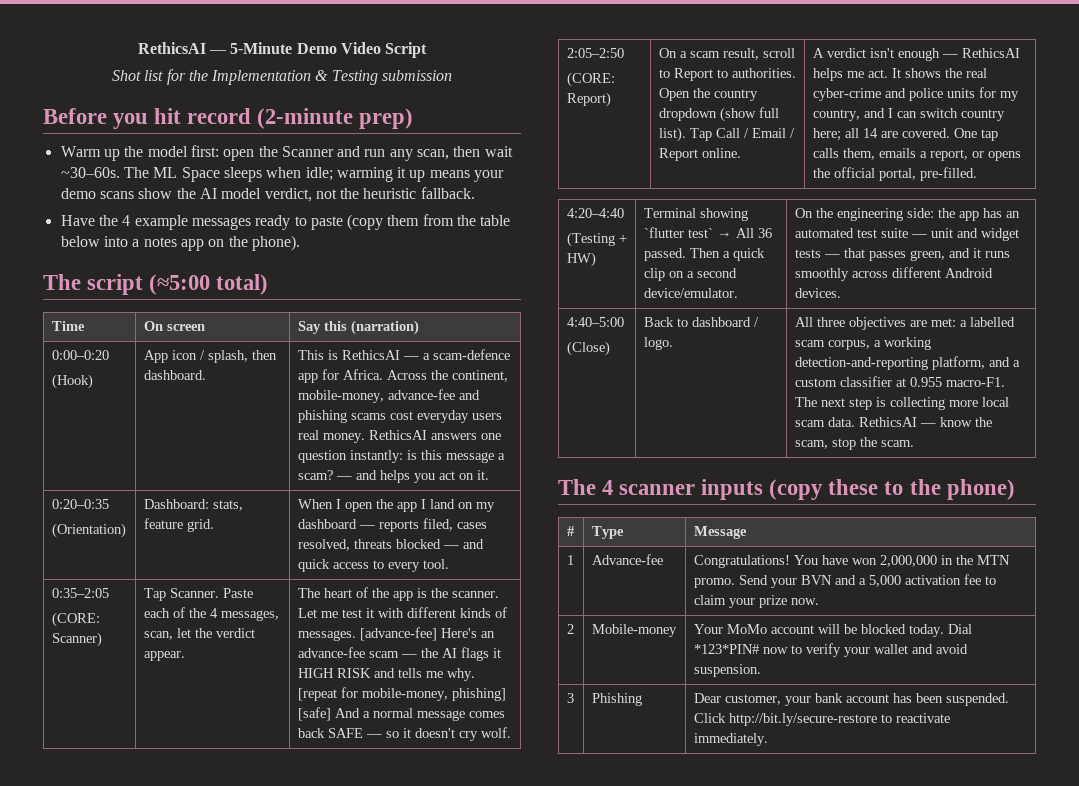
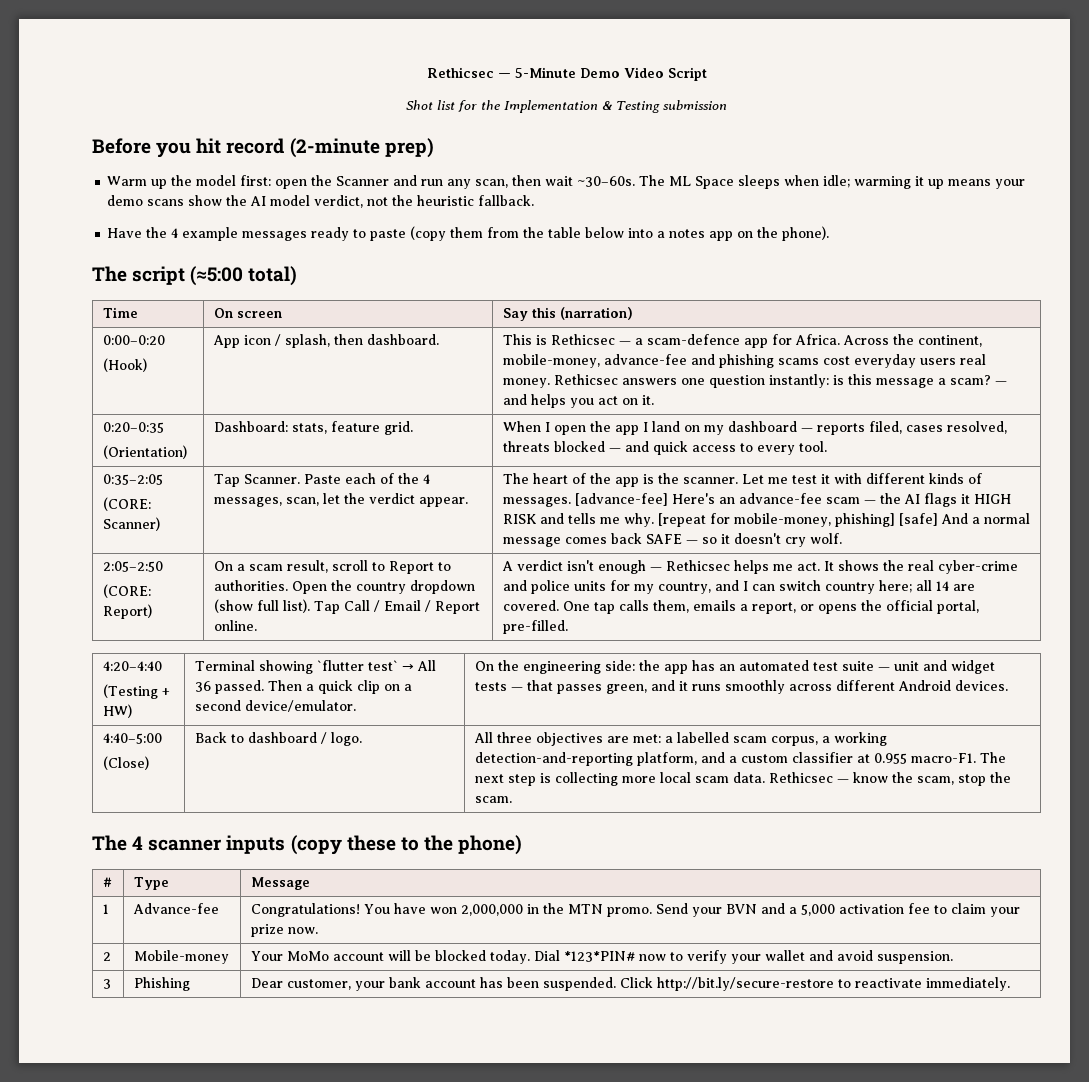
- RethicsAI — 5-Minute Demo Video Script
+ Rethicsec — 5-Minute Demo Video Script
- This is RethicsAI — a scam-defence app for Africa.
+ This is Rethicsec — a scam-defence app for Africa.
- RethicsAI answers one question instantly: is this message a scam?
+ Rethicsec answers one question instantly: is this message a scam?
- A verdict isn't enough — RethicsAI helps me act.
+ A verdict isn't enough — Rethicsec helps me act.
- RethicsAI — know the scam, stop the scam.
+ Rethicsec — know the scam, stop the scam.

